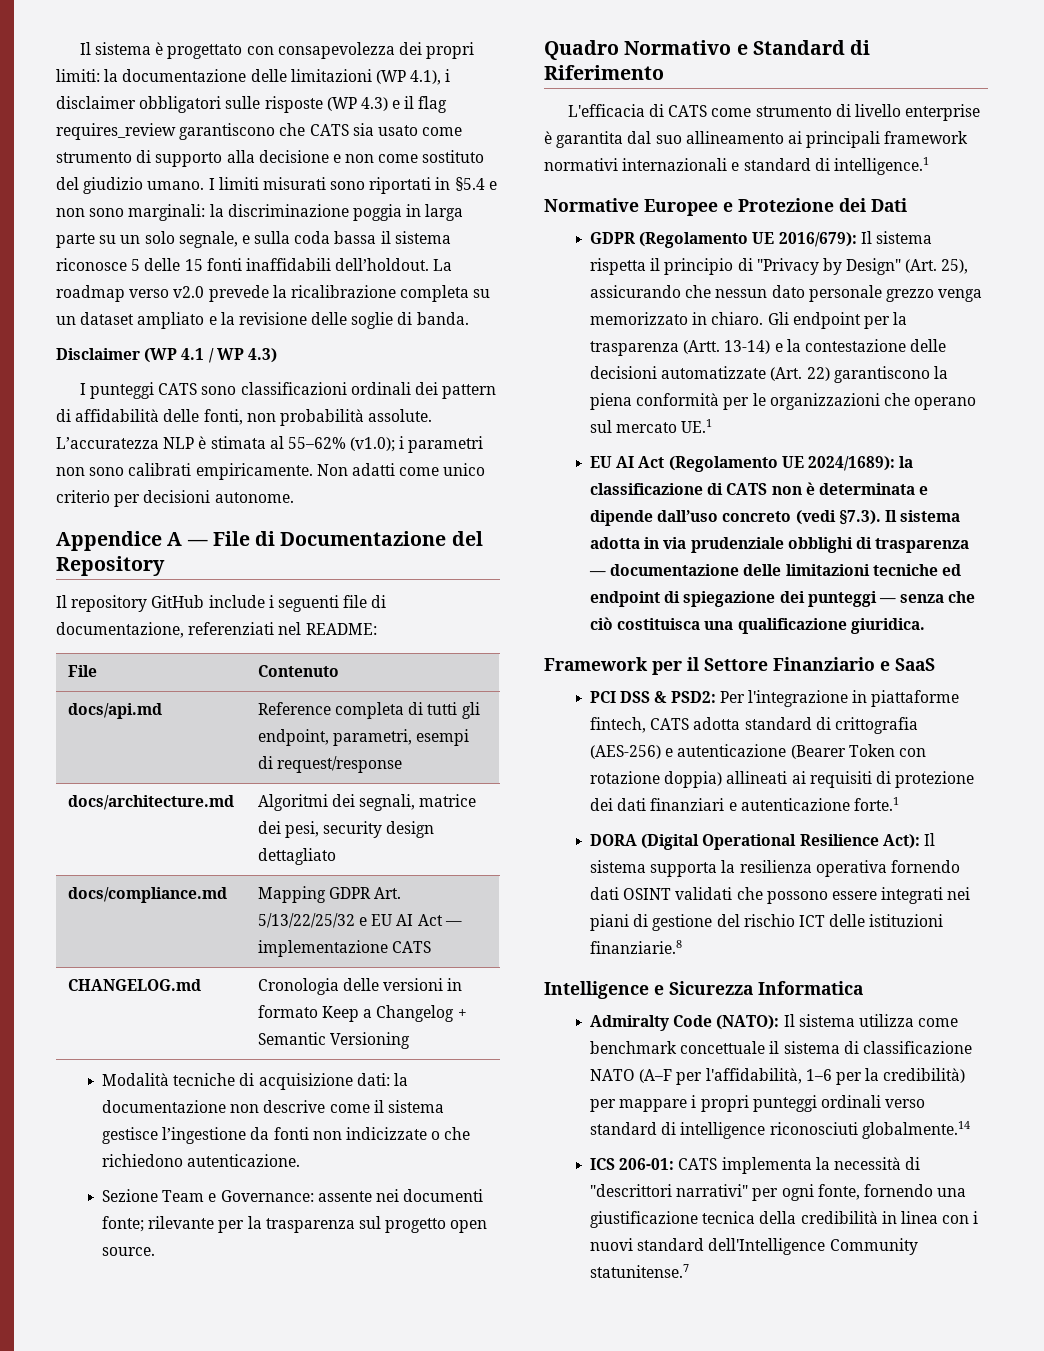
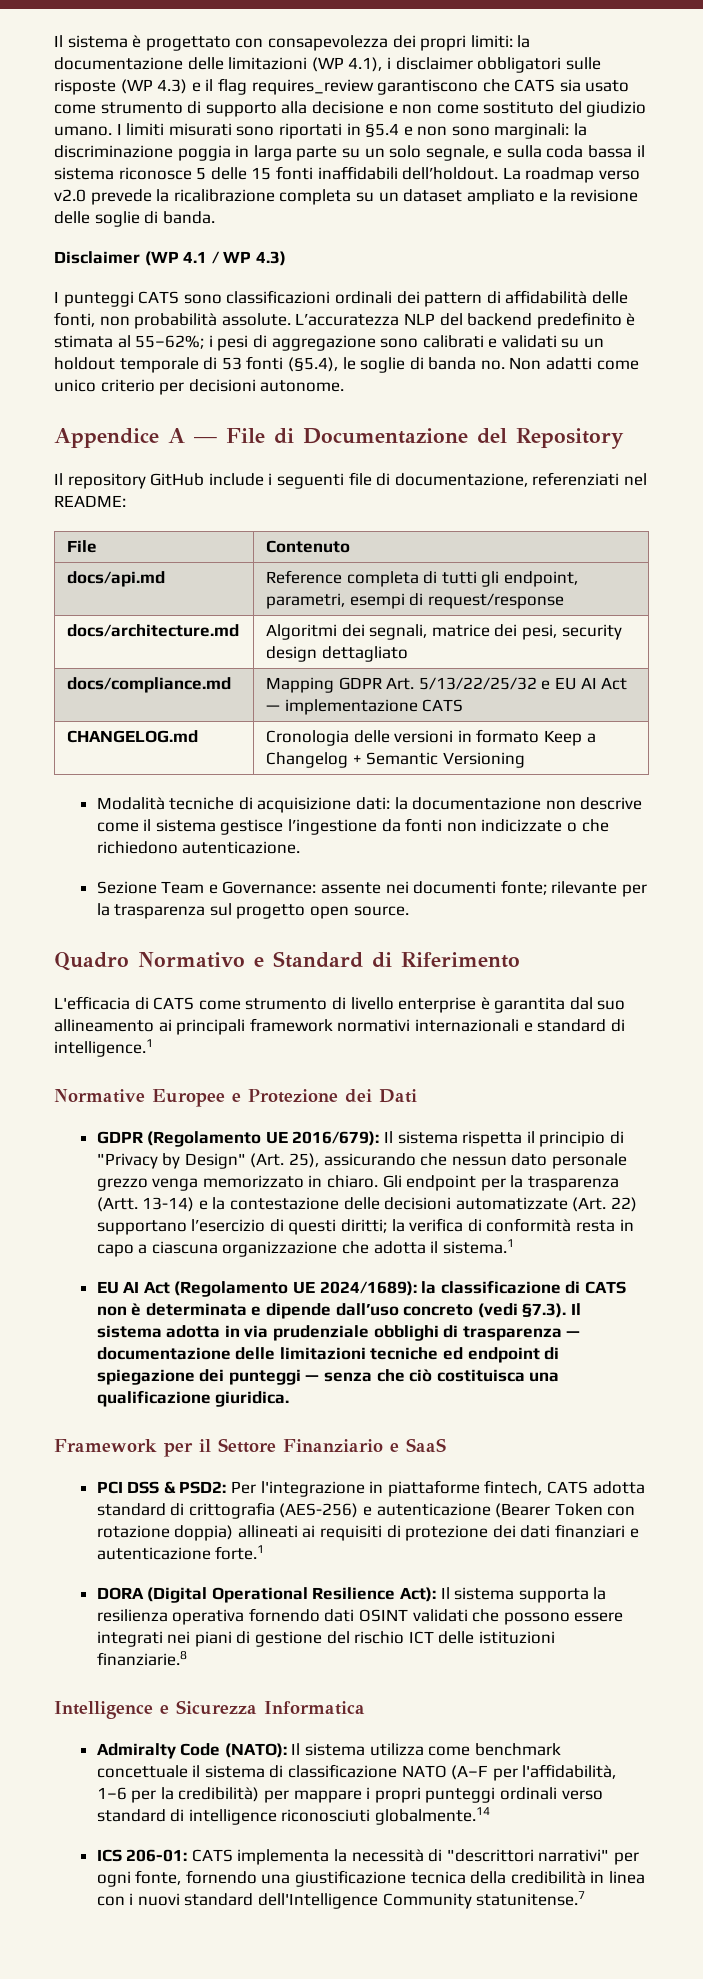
- L’accuratezza NLP è stimata al 55–62% (v1.0); i parametri non sono calibrati empiricamente. Non adatti come unico criterio per decisioni autonome.
+ L’accuratezza NLP del backend predefinito è stimata al 55–62%; i pesi di aggregazione sono calibrati e validati su un holdout temporale di 53 fonti (§5.4), le soglie di banda no. Non adatti come unico criterio per decisioni autonome.
- 13-14) e la contestazione delle decisioni automatizzate (Art. 22) garantiscono la piena conformità per le organizzazioni che operano sul mercato UE.1
+ 13-14) e la contestazione delle decisioni automatizzate (Art. 22) supportano l’esercizio di questi diritti; la verifica di conformità resta in capo a ciascuna organizzazione che adotta il sistema.1

